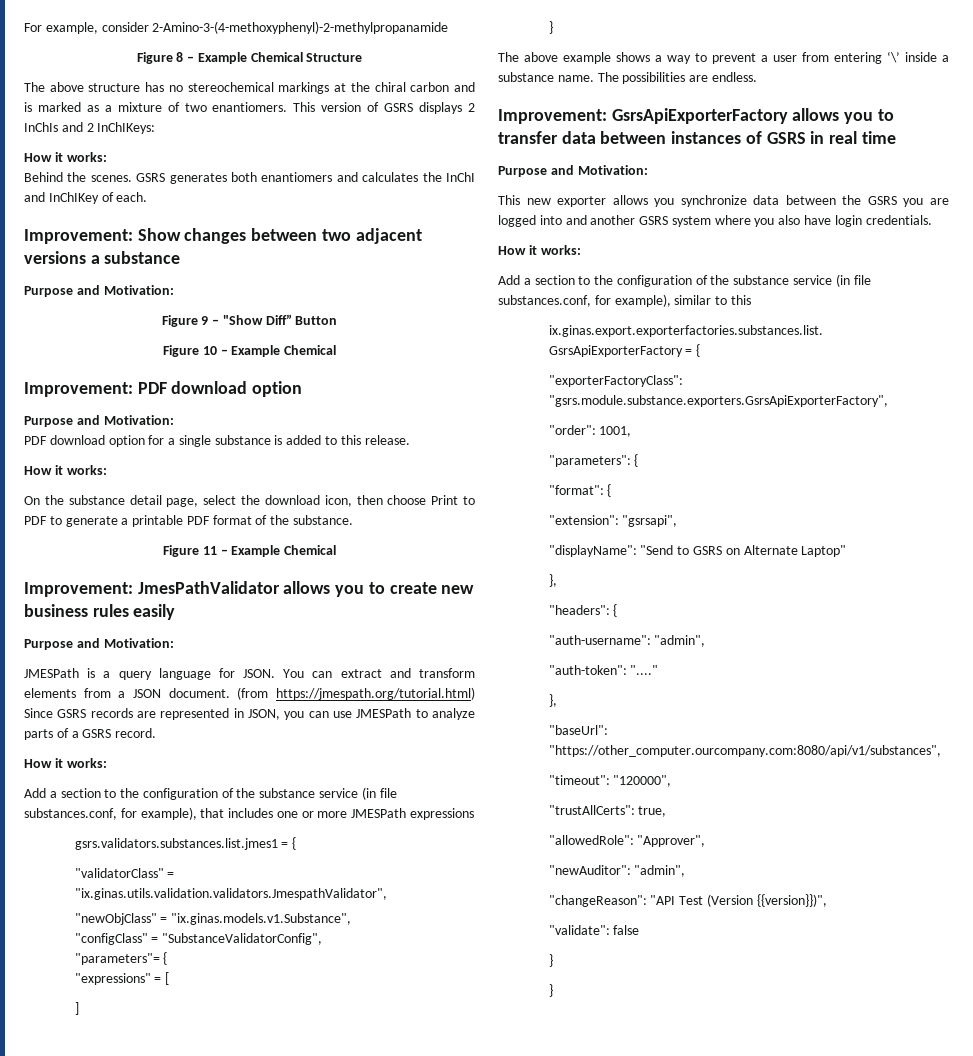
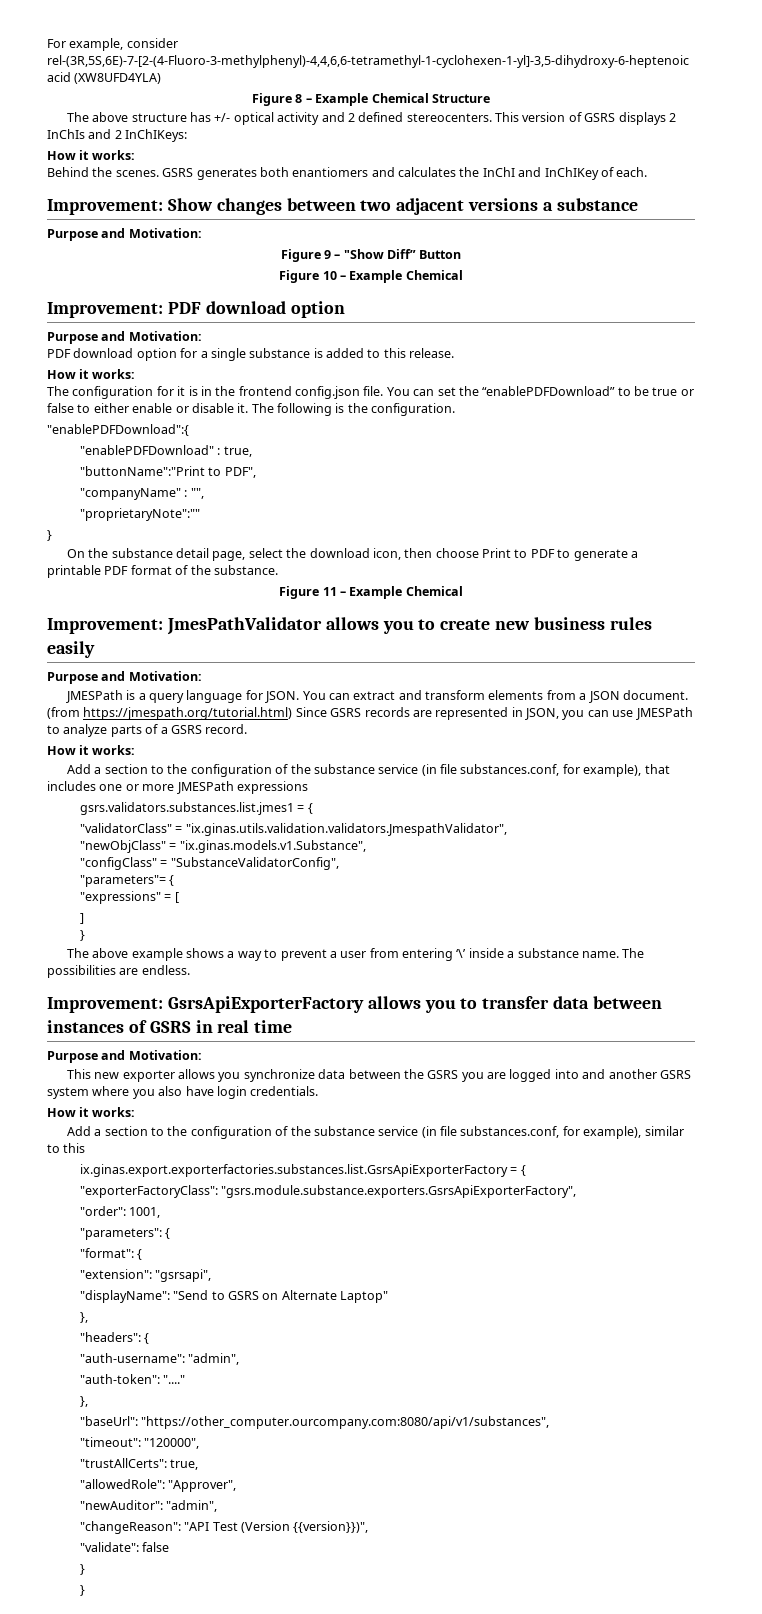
- For example, consider 2-Amino-3-(4-methoxyphenyl)-2-methylpropanamide
+ For example, consider rel-(3R,5S,6E)-7-[2-(4-Fluoro-3-methylphenyl)-4,4,6,6-tetramethyl-1-cyclohexen-1-yl]-3,5-dihydroxy-6-heptenoic acid (XW8UFD4YLA)
- The above structure has no stereochemical markings at the chiral carbon and is marked as a mixture of two enantiomers.
+ The above structure has +/- optical activity and 2 defined stereocenters.
+ The configuration for it is in the frontend config.json file. You can set the “enablePDFDownload” to be true or false to either enable or disable it. The following is the configuration.
+ "enablePDFDownload":{
+ "enablePDFDownload" : true,
+ "buttonName":"Print to PDF",
+ "companyName" : "",
+ "proprietaryNote":""
+ }

